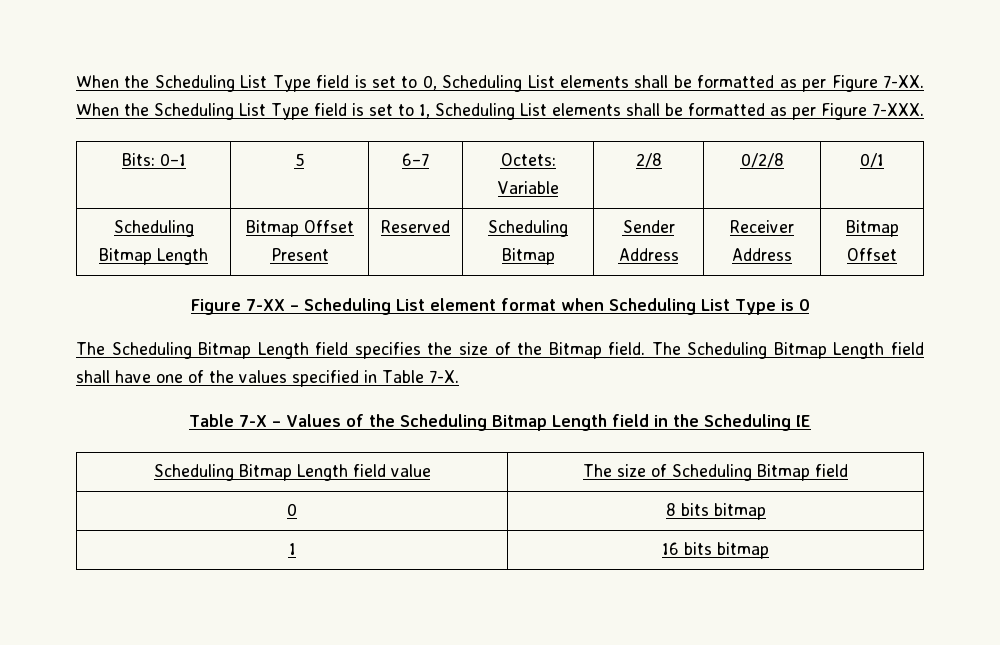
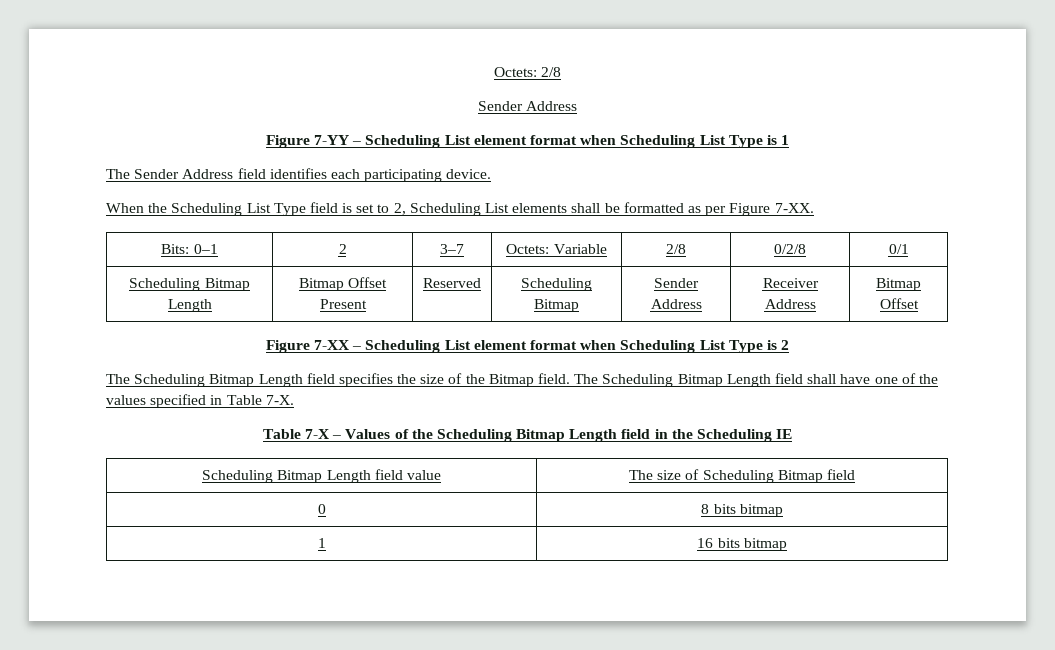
- When the Scheduling List Type field is set to 0, Scheduling List elements shall be formatted as per Figure 7-XX. When the Scheduling List Type field is set to 1, Scheduling List elements shall be formatted as per Figure 7-XXX.
+ Octets: 2/8
+ Sender Address
+ Figure 7-YY – Scheduling List element format when Scheduling List Type is 1
+ The Sender Address field identifies each participating device.
+ When the Scheduling List Type field is set to 2, Scheduling List elements shall be formatted as per Figure 7-XX.
- Bits: 0–1 | 5 | 6–7 | Octets: Variable | 2/8 | 0/2/8 | 0/1
+ Bits: 0–1 | 2 | 3–7 | Octets: Variable | 2/8 | 0/2/8 | 0/1
- Figure 7-XX – Scheduling List element format when Scheduling List Type is 0
+ Figure 7-XX – Scheduling List element format when Scheduling List Type is 2

